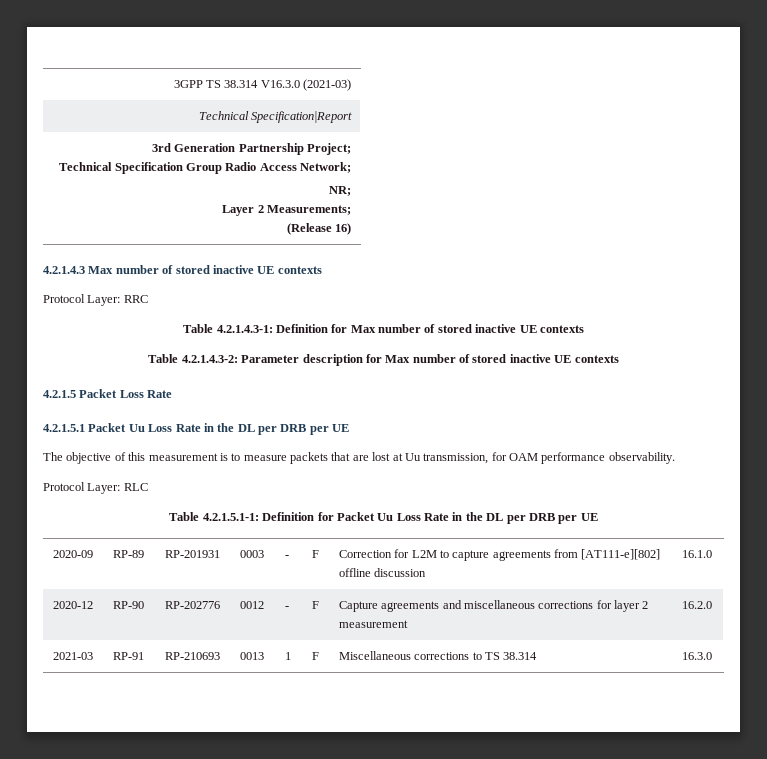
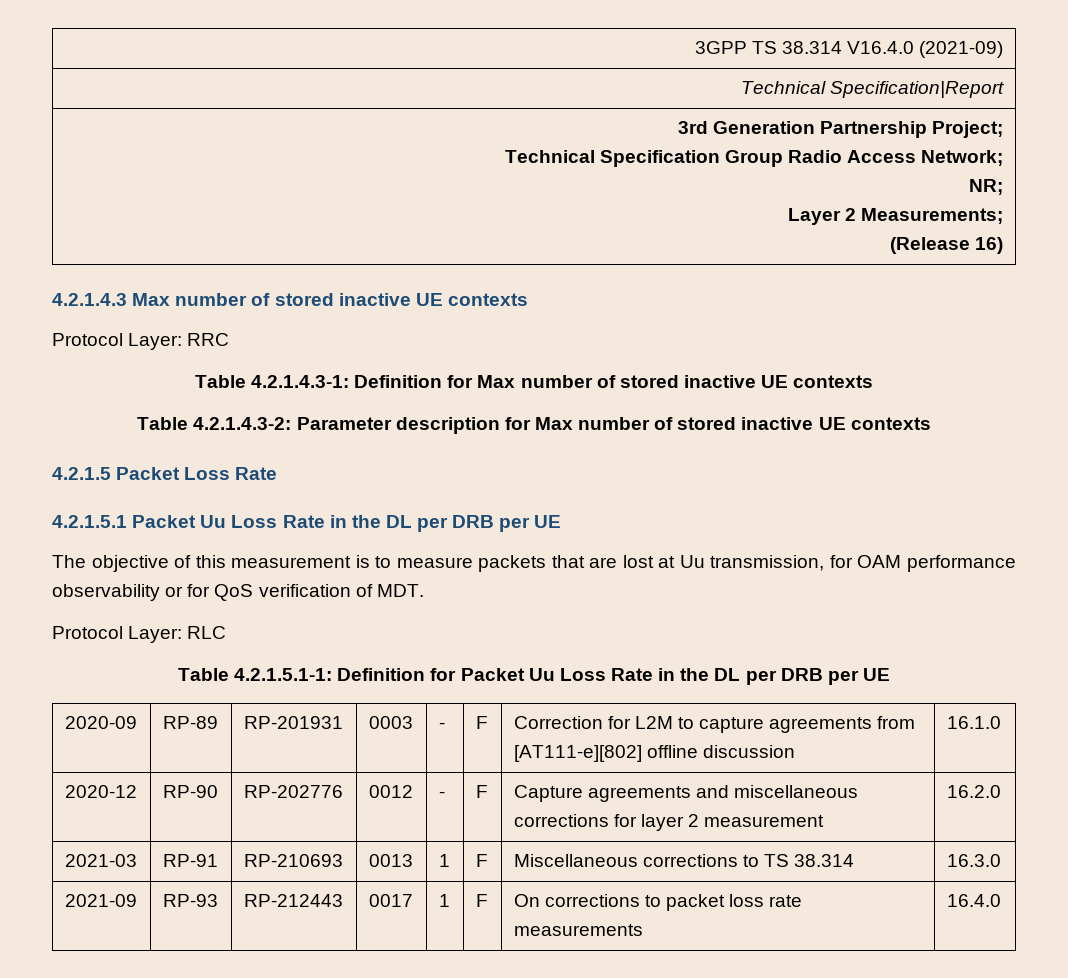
- 3GPP TS 38.314 V16.3.0 (2021-03)
+ 3GPP TS 38.314 V16.4.0 (2021-09)
- The objective of this measurement is to measure packets that are lost at Uu transmission, for OAM performance observability.
+ The objective of this measurement is to measure packets that are lost at Uu transmission, for OAM performance observability or for QoS verification of MDT.
+ 2021-09 | RP-93 | RP-212443 | 0017 | 1 | F | On corrections to packet loss rate measurements | 16.4.0

